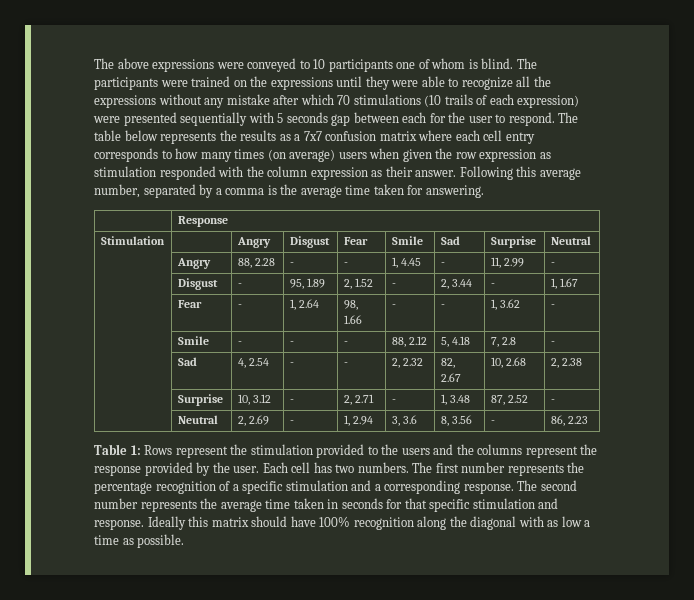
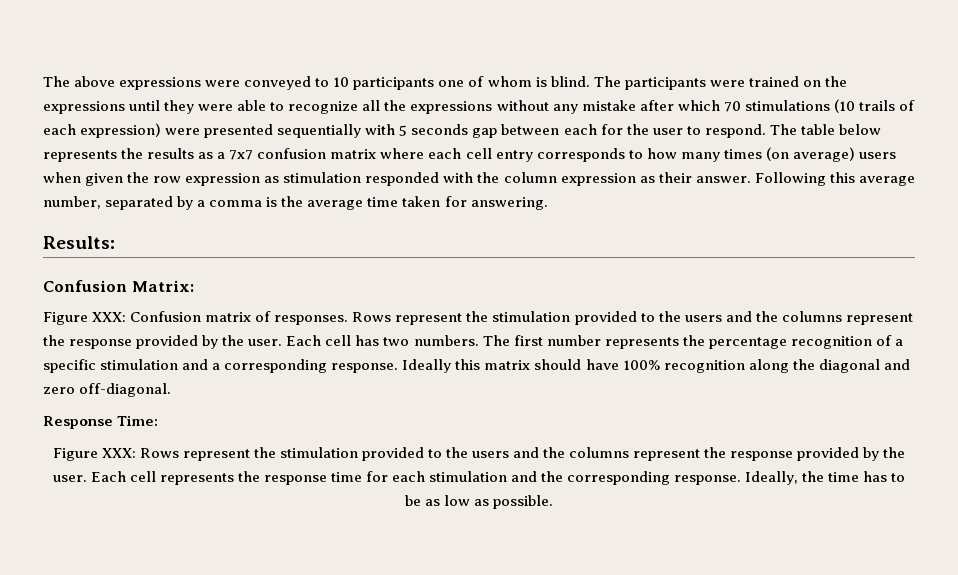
- | Response
- Stimulation | | Angry | Disgust | Fear | Smile | Sad | Surprise | Neutral
- | Angry | 88, 2.28 | - | - | 1, 4.45 | - | 11, 2.99 | -
- | Disgust | - | 95, 1.89 | 2, 1.52 | - | 2, 3.44 | - | 1, 1.67
- | Fear | - | 1, 2.64 | 98, 1.66 | - | - | 1, 3.62 | -
- | Smile | - | - | - | 88, 2.12 | 5, 4.18 | 7, 2.8 | -
- | Sad | 4, 2.54 | - | - | 2, 2.32 | 82, 2.67 | 10, 2.68 | 2, 2.38
- | Surprise | 10, 3.12 | - | 2, 2.71 | - | 1, 3.48 | 87, 2.52 | -
- | Neutral | 2, 2.69 | - | 1, 2.94 | 3, 3.6 | 8, 3.56 | - | 86, 2.23
- Table 1: Rows represent the stimulation provided to the users and the columns represent the response provided by the user.
+ Results:
+ Confusion Matrix:
+ Figure XXX: Confusion matrix of responses. Rows represent the stimulation provided to the users and the columns represent the response provided by the user.
- The second number represents the average time taken in seconds for that specific stimulation and response.
- Ideally this matrix should have 100% recognition along the diagonal with as low a time as possible.
+ Ideally this matrix should have 100% recognition along the diagonal and zero off-diagonal.
+ Response Time:
+ Figure XXX: Rows represent the stimulation provided to the users and the columns represent the response provided by the user. Each cell represents the response time for each stimulation and the corresponding response. Ideally, the time has to be as low as possible.

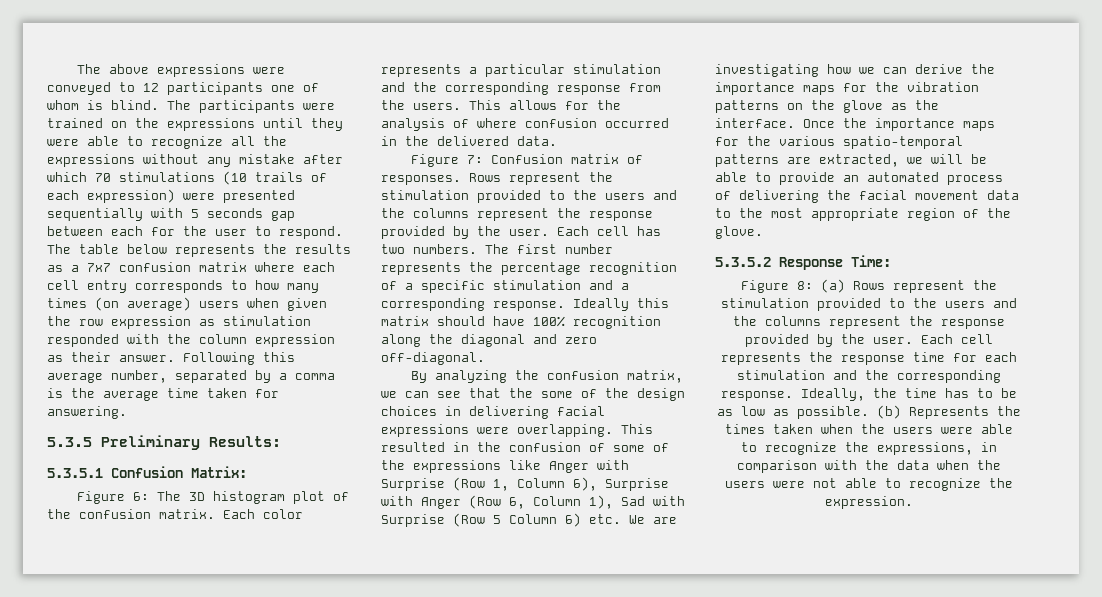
- The above expressions were conveyed to 10 participants one of whom is blind.
+ The above expressions were conveyed to 12 participants one of whom is blind.
- Results:
+ 5.3.5 Preliminary Results:
- Confusion Matrix:
+ 5.3.5.1 Confusion Matrix:
- Figure XXX: Confusion matrix of responses.
+ Figure 6: The 3D histogram plot of the confusion matrix. Each color represents a particular stimulation and the corresponding response from the users. This allows for the analysis of where confusion occurred in the delivered data.
+ Figure 7: Confusion matrix of responses.
- Response Time:
+ By analyzing the confusion matrix, we can see that the some of the design choices in delivering facial expressions were overlapping. This resulted in the confusion of some of the expressions like Anger with Surprise (Row 1, Column 6), Surprise with Anger (Row 6, Column 1), Sad with Surprise (Row 5 Column 6) etc. We are investigating how we can derive the importance maps for the vibration patterns on the glove as the interface. Once the importance maps for the various spatio-temporal patterns are extracted, we will be able to provide an automated process of delivering the facial movement data to the most appropriate region of the glove.
+ 5.3.5.2 Response Time:
- Figure XXX: Rows represent the stimulation provided to the users and the columns represent the response provided by the user.
+ Figure 8: (a) Rows represent the stimulation provided to the users and the columns represent the response provided by the user.
+ (b) Represents the times taken when the users were able to recognize the expressions, in comparison with the data when the users were not able to recognize the expression.

